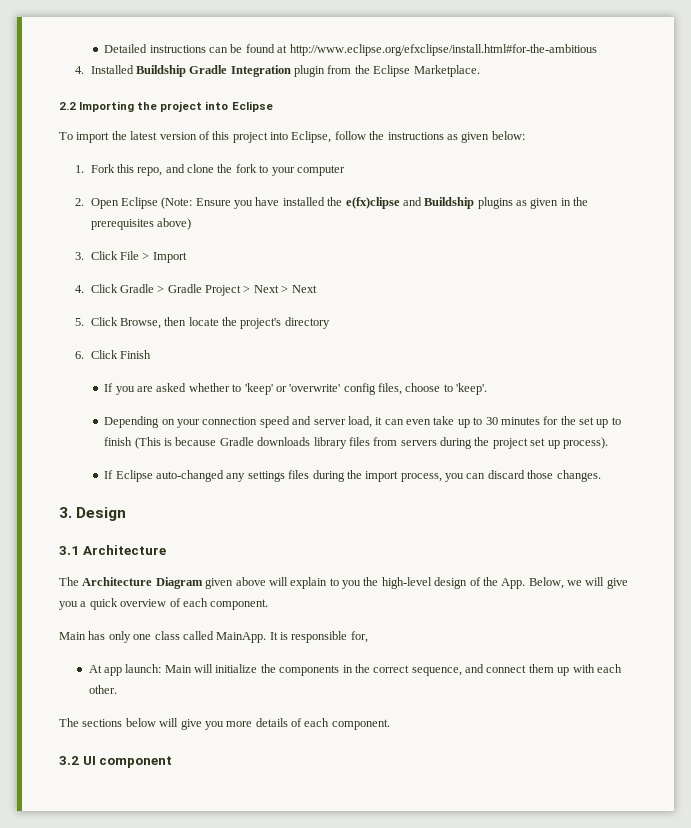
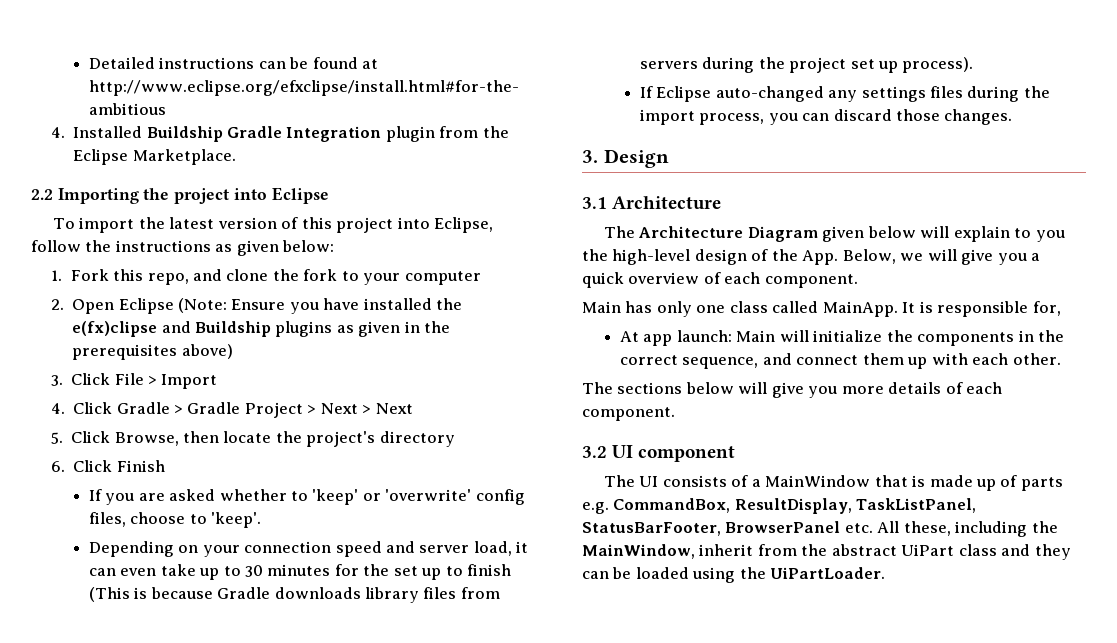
- The Architecture Diagram given above will explain to you the high-level design of the App. Below, we will give you a quick overview of each component.
+ The Architecture Diagram given below will explain to you the high-level design of the App. Below, we will give you a quick overview of each component.
+ The UI consists of a MainWindow that is made up of parts e.g. CommandBox, ResultDisplay, TaskListPanel, StatusBarFooter, BrowserPanel etc. All these, including the MainWindow, inherit from the abstract UiPart class and they can be loaded using the UiPartLoader.

